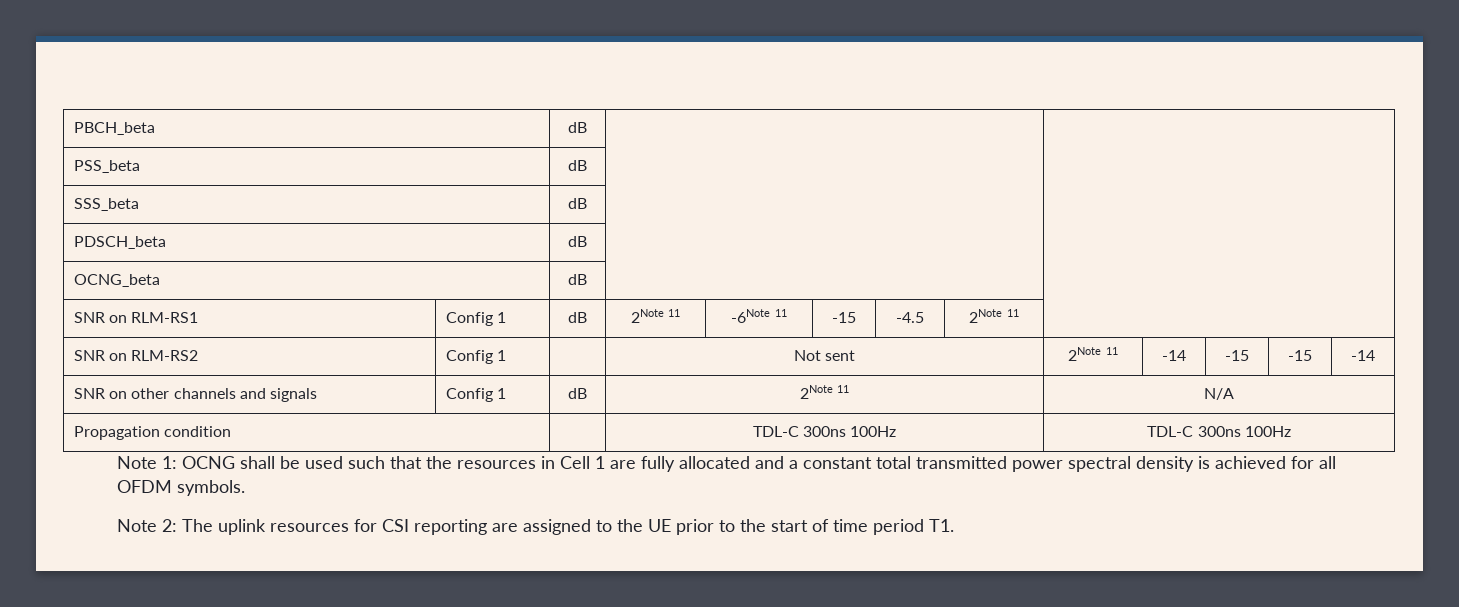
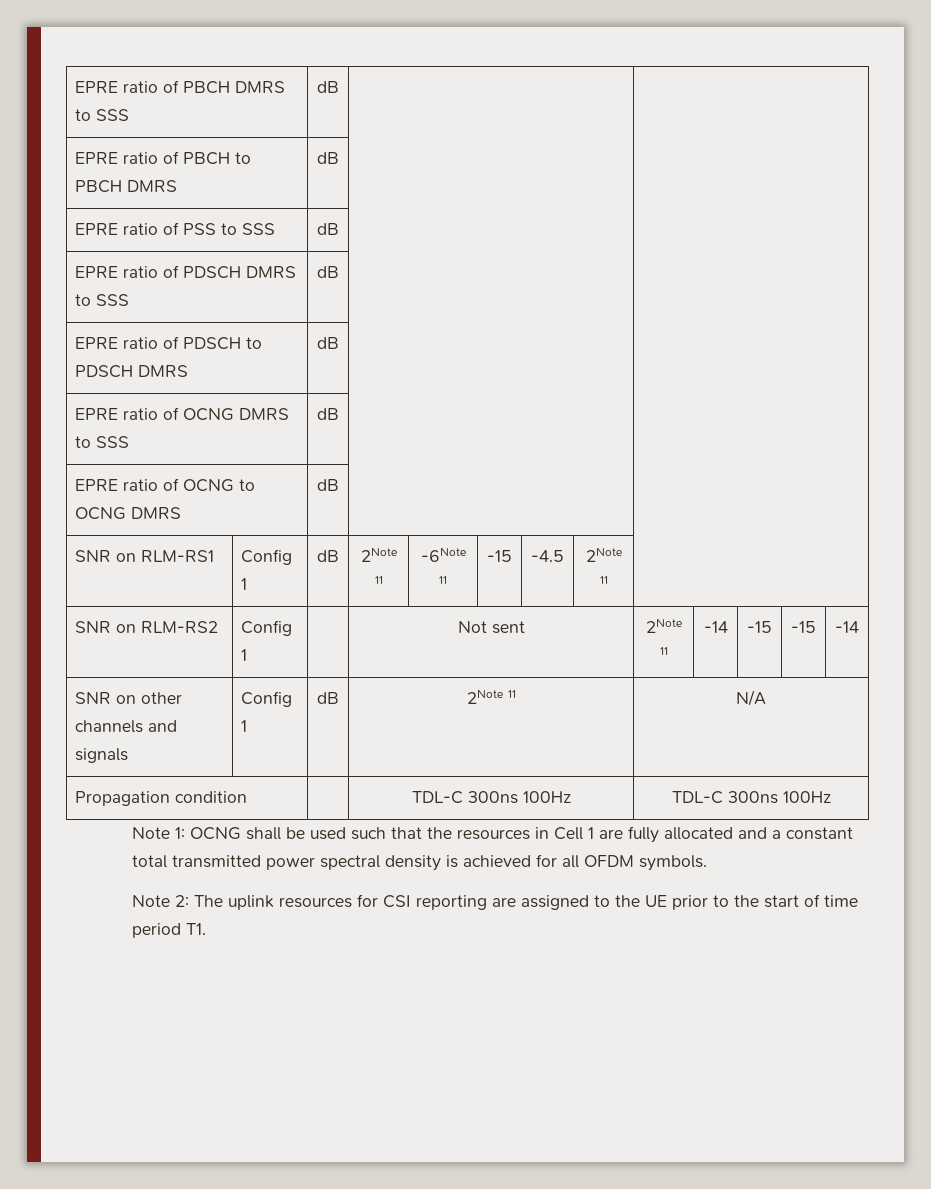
- PBCH_beta | dB | |
- PSS_beta | dB | |
- SSS_beta | dB | |
- PDSCH_beta | dB | |
- OCNG_beta | dB | |
+ EPRE ratio of PBCH DMRS to SSS | dB | |
+ EPRE ratio of PBCH to PBCH DMRS | dB | |
+ EPRE ratio of PSS to SSS | dB | |
+ EPRE ratio of PDSCH DMRS to SSS | dB | |
+ EPRE ratio of PDSCH to PDSCH DMRS | dB | |
+ EPRE ratio of OCNG DMRS to SSS | dB | |
+ EPRE ratio of OCNG to OCNG DMRS | dB | |

